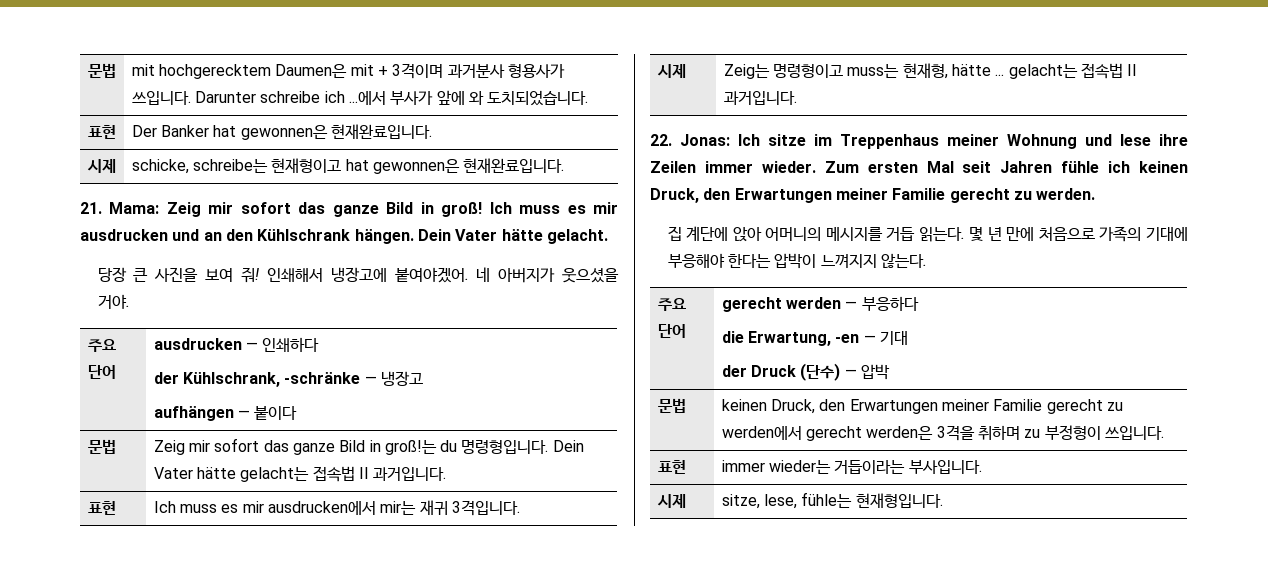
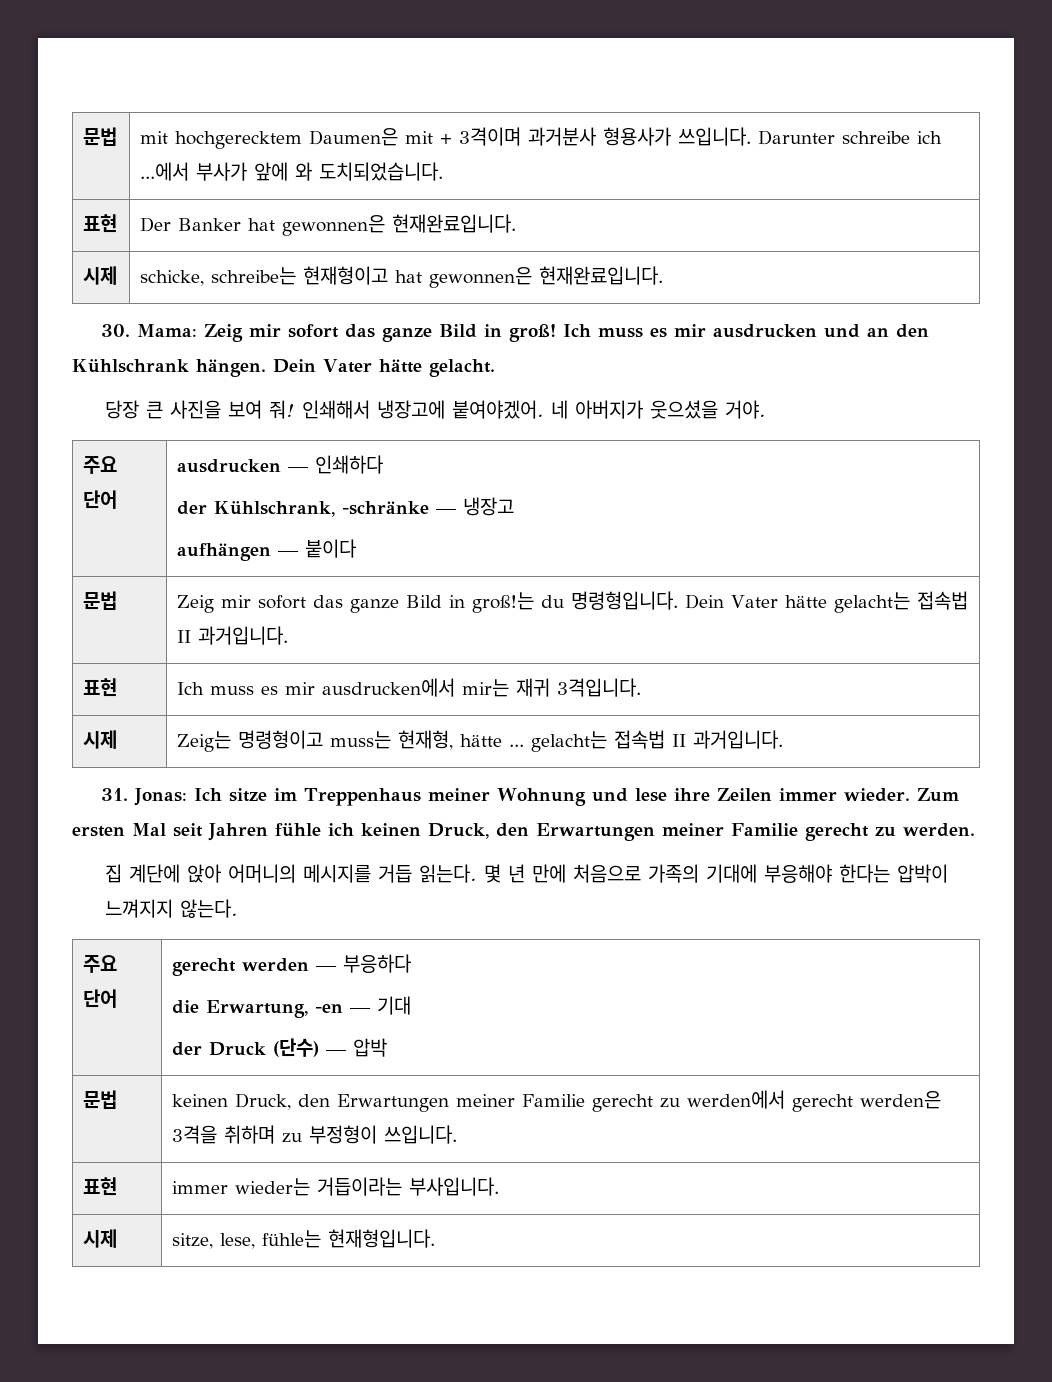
- 21. Mama: Zeig mir sofort das ganze Bild in groß!
+ 30. Mama: Zeig mir sofort das ganze Bild in groß!
- 22. Jonas: Ich sitze im Treppenhaus meiner Wohnung und lese ihre Zeilen immer wieder.
+ 31. Jonas: Ich sitze im Treppenhaus meiner Wohnung und lese ihre Zeilen immer wieder.

